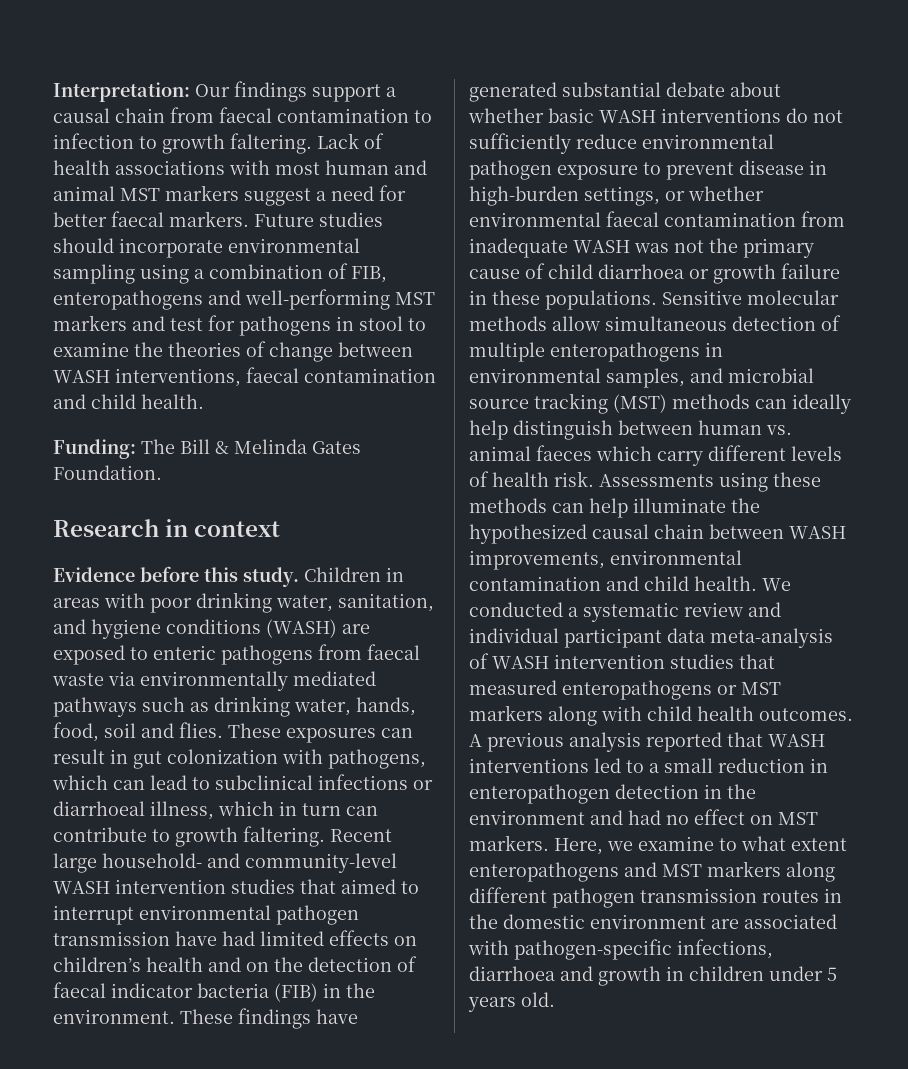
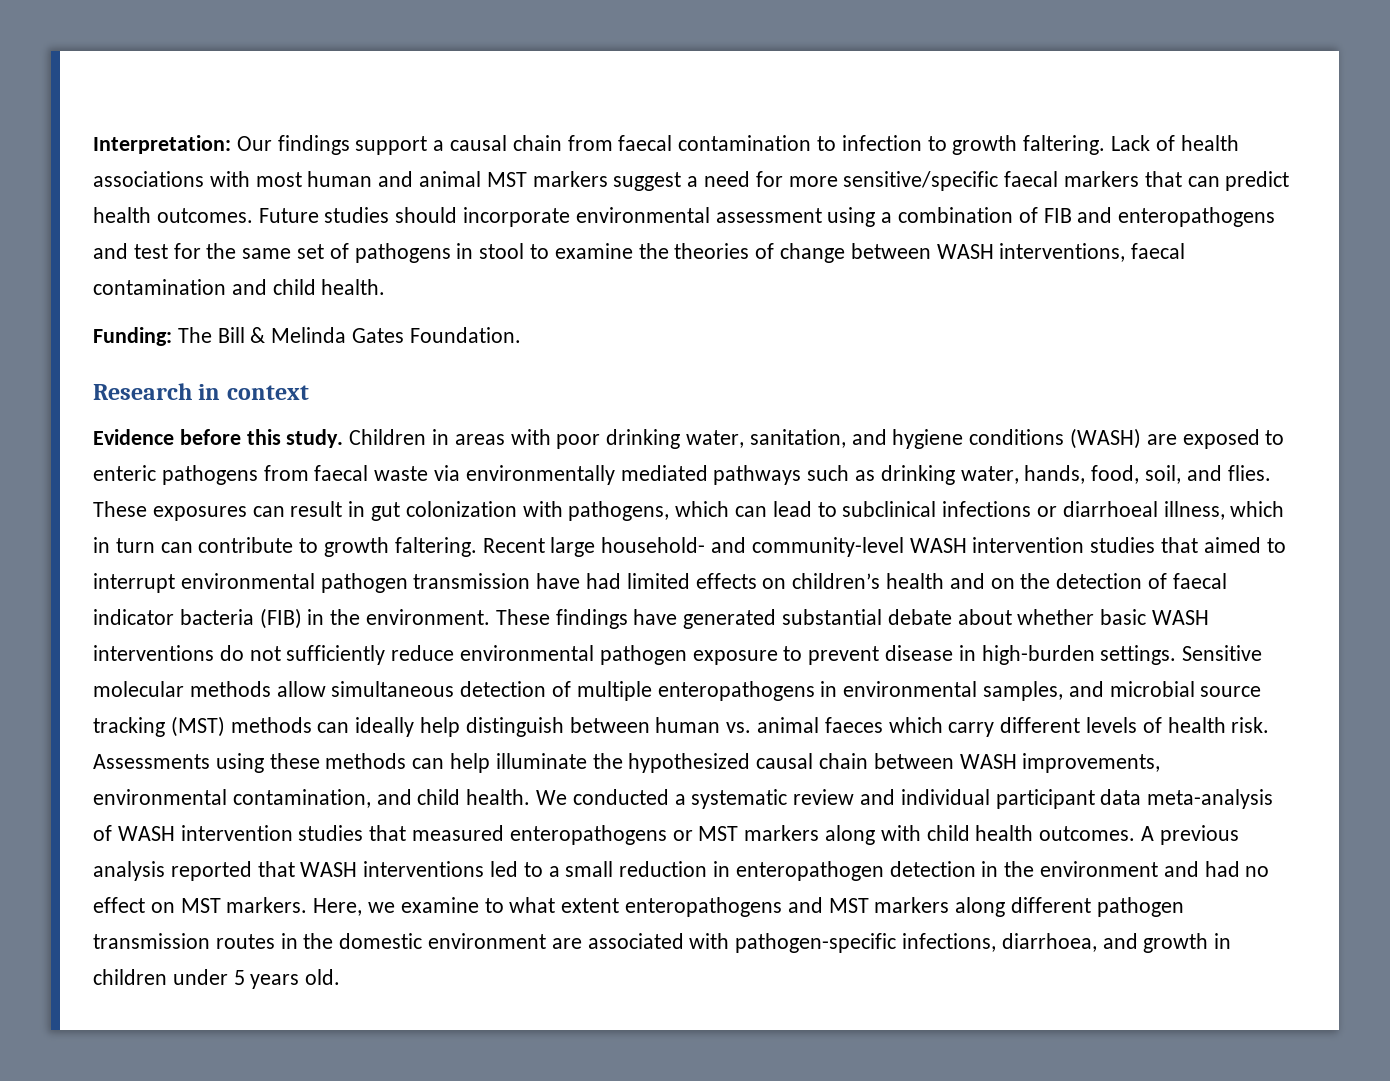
- Lack of health associations with most human and animal MST markers suggest a need for better faecal markers.
+ Lack of health associations with most human and animal MST markers suggest a need for more sensitive/specific faecal markers that can predict health outcomes.
- Future studies should incorporate environmental sampling using a combination of FIB, enteropathogens and well-performing MST markers and test for pathogens in stool to examine the theories of change between WASH interventions, faecal contamination and child health.
+ Future studies should incorporate environmental assessment using a combination of FIB and enteropathogens and test for the same set of pathogens in stool to examine the theories of change between WASH interventions, faecal contamination and child health.
- Children in areas with poor drinking water, sanitation, and hygiene conditions (WASH) are exposed to enteric pathogens from faecal waste via environmentally mediated pathways such as drinking water, hands, food, soil and flies.
+ Children in areas with poor drinking water, sanitation, and hygiene conditions (WASH) are exposed to enteric pathogens from faecal waste via environmentally mediated pathways such as drinking water, hands, food, soil, and flies.
- These findings have generated substantial debate about whether basic WASH interventions do not sufficiently reduce environmental pathogen exposure to prevent disease in high-burden settings, or whether environmental faecal contamination from inadequate WASH was not the primary cause of child diarrhoea or growth failure in these populations.
+ These findings have generated substantial debate about whether basic WASH interventions do not sufficiently reduce environmental pathogen exposure to prevent disease in high-burden settings.
- Assessments using these methods can help illuminate the hypothesized causal chain between WASH improvements, environmental contamination and child health.
+ Assessments using these methods can help illuminate the hypothesized causal chain between WASH improvements, environmental contamination, and child health.
- Here, we examine to what extent enteropathogens and MST markers along different pathogen transmission routes in the domestic environment are associated with pathogen-specific infections, diarrhoea and growth in children under 5 years old.
+ Here, we examine to what extent enteropathogens and MST markers along different pathogen transmission routes in the domestic environment are associated with pathogen-specific infections, diarrhoea, and growth in children under 5 years old.

